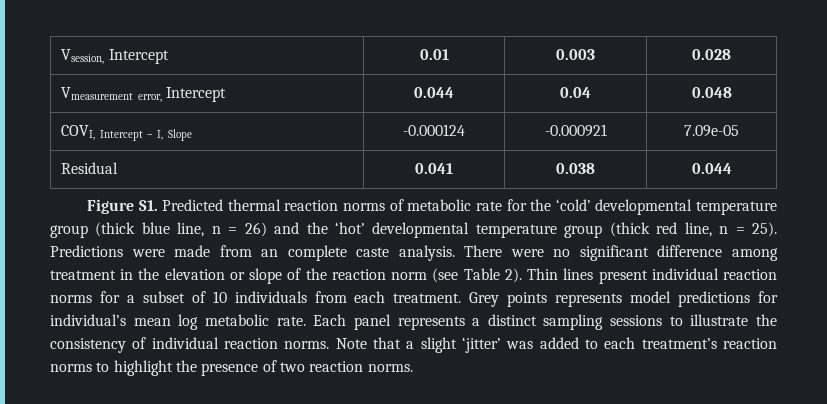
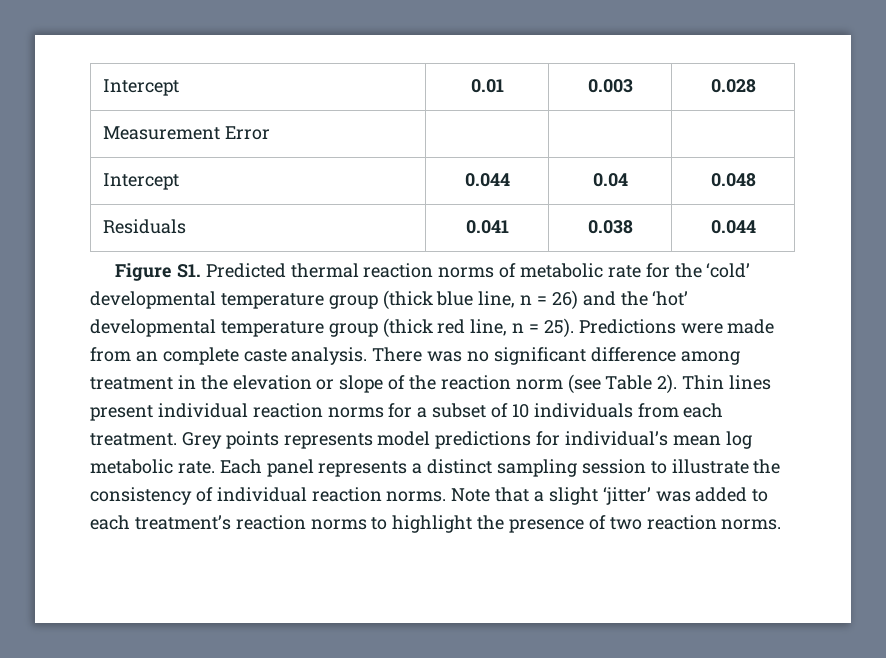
- Vsession, Intercept | 0.01 | 0.003 | 0.028
+ Intercept | 0.01 | 0.003 | 0.028
- Vmeasurement error, Intercept | 0.044 | 0.04 | 0.048
+ Measurement Error | | |
+ Intercept | 0.044 | 0.04 | 0.048
- COVI, Intercept – I, Slope | -0.000124 | -0.000921 | 7.09e-05
- Residual | 0.041 | 0.038 | 0.044
+ Residuals | 0.041 | 0.038 | 0.044
- There were no significant difference among treatment in the elevation or slope of the reaction norm (see Table 2).
+ There was no significant difference among treatment in the elevation or slope of the reaction norm (see Table 2).
- Each panel represents a distinct sampling sessions to illustrate the consistency of individual reaction norms.
+ Each panel represents a distinct sampling session to illustrate the consistency of individual reaction norms.

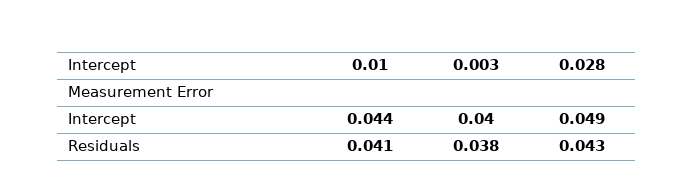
- Intercept | 0.044 | 0.04 | 0.048
+ Intercept | 0.044 | 0.04 | 0.049
- Residuals | 0.041 | 0.038 | 0.044
- Figure S1. Predicted thermal reaction norms of metabolic rate for the ‘cold’ developmental temperature group (thick blue line, n = 26) and the ‘hot’ developmental temperature group (thick red line, n = 25). Predictions were made from an complete caste analysis. There was no significant difference among treatment in the elevation or slope of the reaction norm (see Table 2). Thin lines present individual reaction norms for a subset of 10 individuals from each treatment. Grey points represents model predictions for individual’s mean log metabolic rate. Each panel represents a distinct sampling session to illustrate the consistency of individual reaction norms. Note that a slight ‘jitter’ was added to each treatment’s reaction norms to highlight the presence of two reaction norms.
+ Residuals | 0.041 | 0.038 | 0.043

